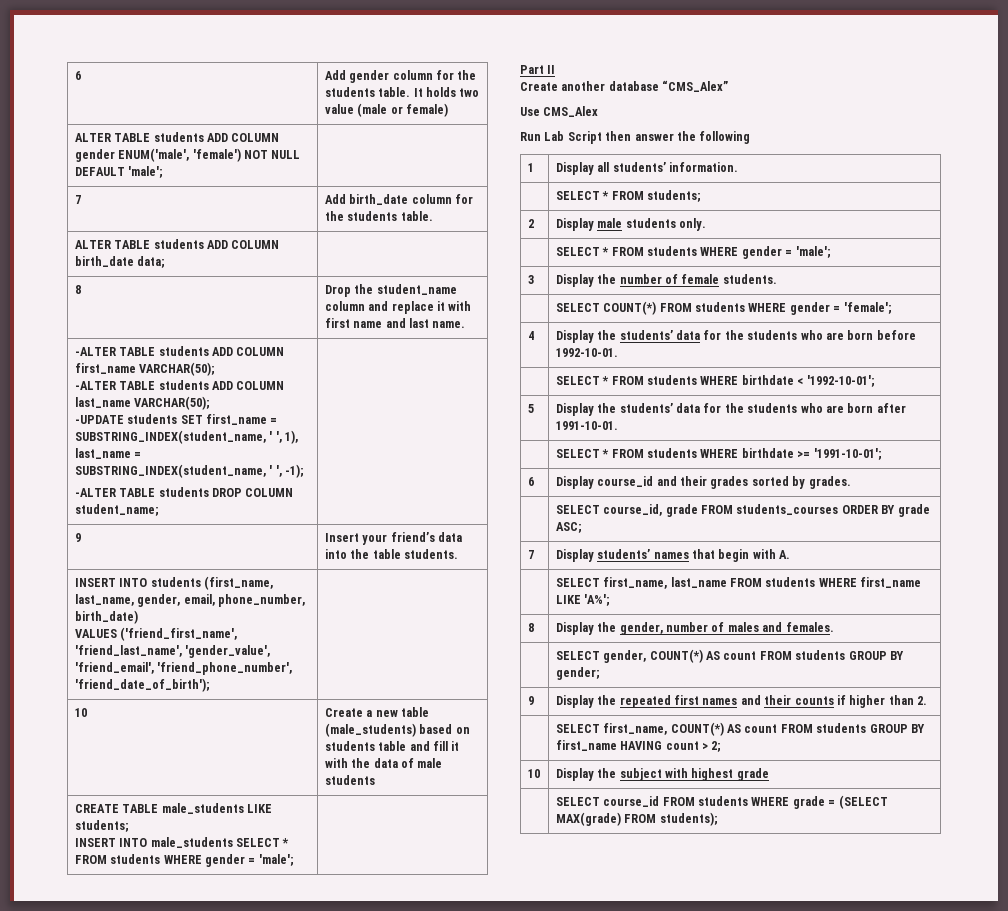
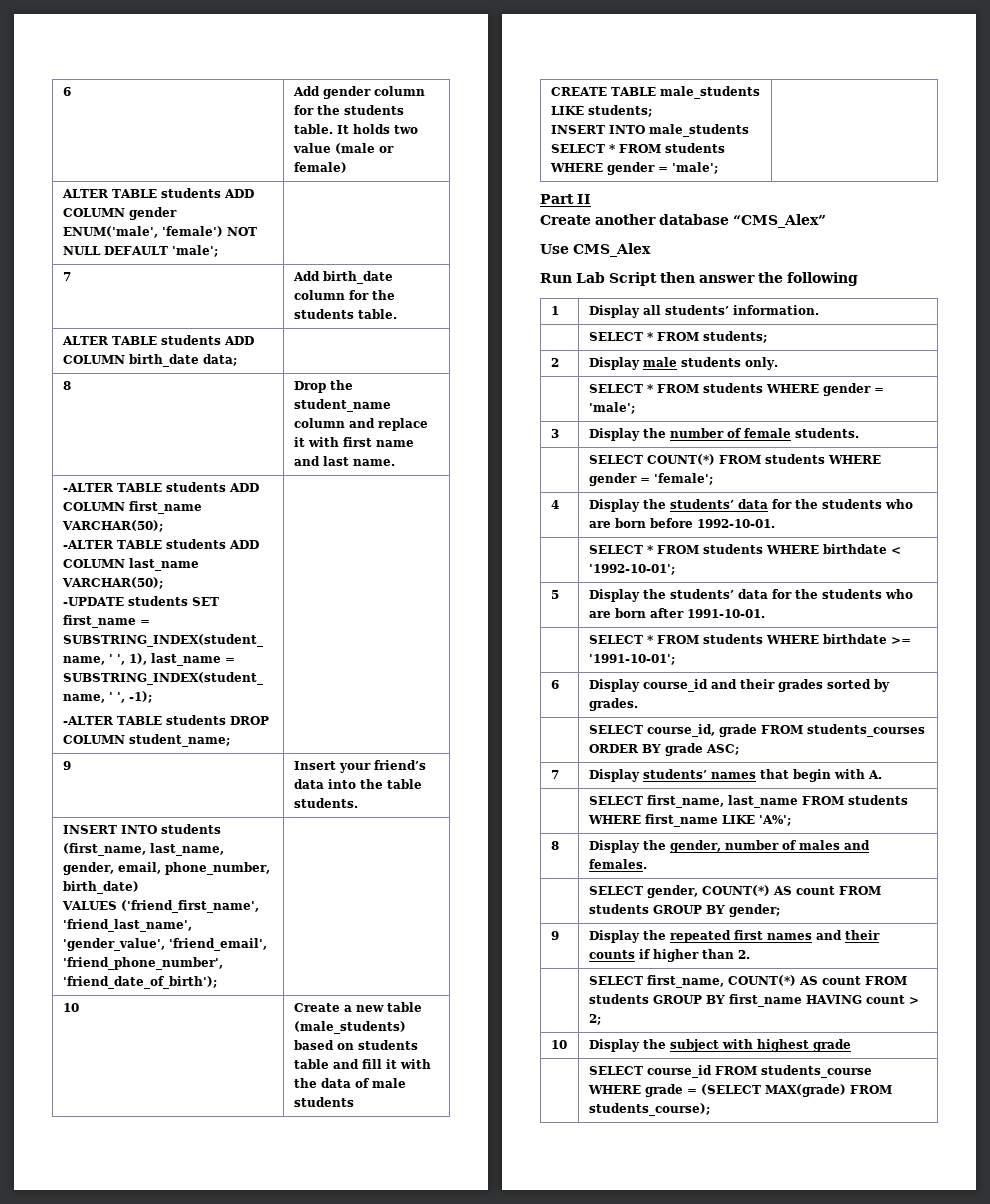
- | SELECT course_id FROM students WHERE grade = (SELECT MAX(grade) FROM students);
+ | SELECT course_id FROM students_course WHERE grade = (SELECT MAX(grade) FROM students_course);

